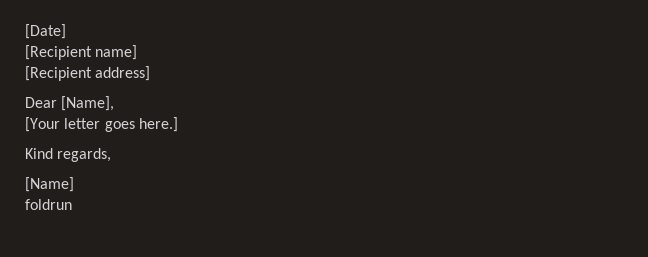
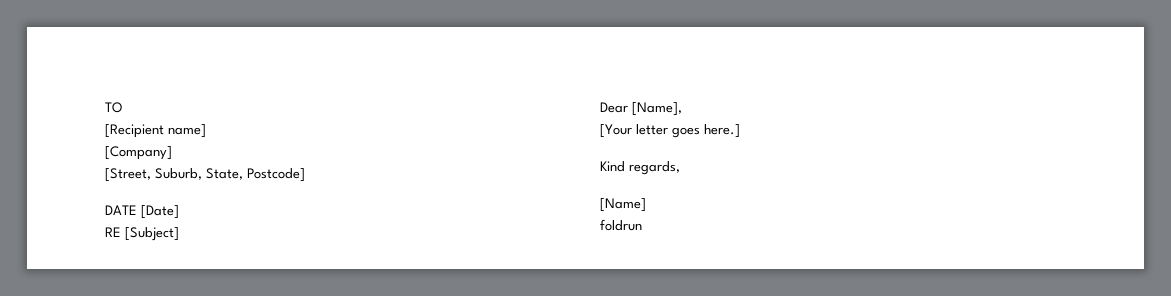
- [Date]
+ TO
- [Recipient address]
+ [Company]
+ [Street, Suburb, State, Postcode]
+ DATE [Date]
+ RE [Subject]

